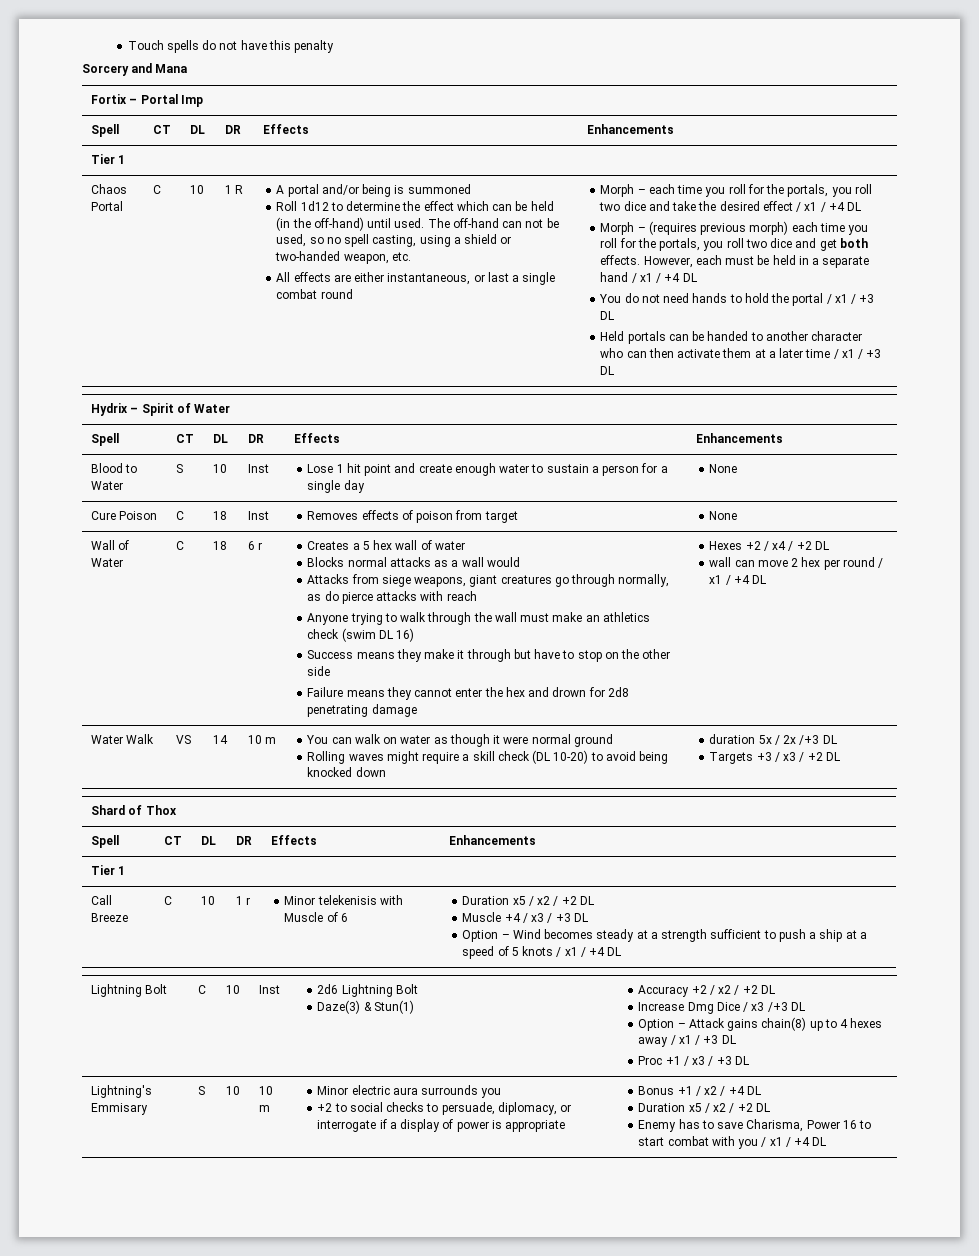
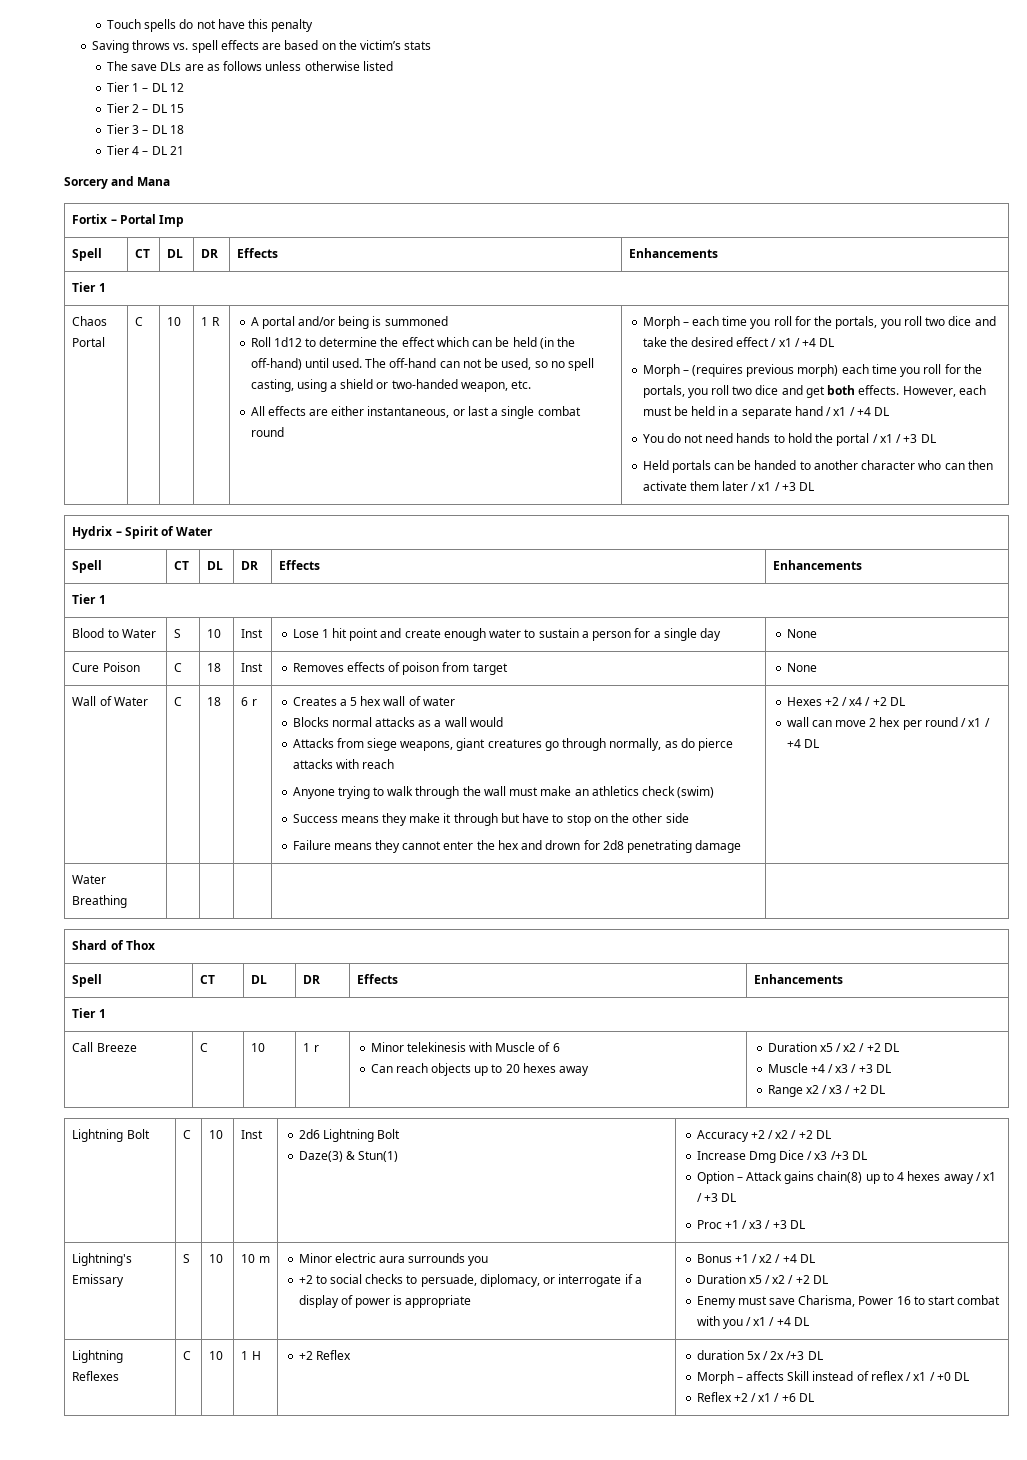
+ Saving throws vs. spell effects are based on the victim’s stats
+ The save DLs are as follows unless otherwise listed
+ Tier 1 – DL 12
+ Tier 2 – DL 15
+ Tier 3 – DL 18
+ Tier 4 – DL 21
- Held portals can be handed to another character who can then activate them at a later time / x1 / +3 DL
+ Held portals can be handed to another character who can then activate them later / x1 / +3 DL
  Hydrix – Spirit of Water
  Spell | CT | DL | DR | Effects | Enhancements
+ Tier 1
- Anyone trying to walk through the wall must make an athletics check (swim DL 16)
+ Anyone trying to walk through the wall must make an athletics check (swim)
- Water Walk | VS | 14 | 10 m | You can walk on water as though it were normal ground
- Rolling waves might require a skill check (DL 10-20) to avoid being knocked down | duration 5x / 2x /+3 DL
- Targets +3 / x3 / +2 DL
+ Water Breathing
- Minor telekenisis with Muscle of 6
+ Minor telekinesis with Muscle of 6
+ Can reach objects up to 20 hexes away
- Option – Wind becomes steady at a strength sufficient to push a ship at a speed of 5 knots / x1 / +4 DL
+ Range x2 / x3 / +2 DL
- Lightning's Emmisary
+ Lightning's Emissary
- Enemy has to save Charisma, Power 16 to start combat with you / x1 / +4 DL
+ Enemy must save Charisma, Power 16 to start combat with you / x1 / +4 DL
+ Lightning Reflexes | C | 10 | 1 H | +2 Reflex | duration 5x / 2x /+3 DL
+ Morph – affects Skill instead of reflex / x1 / +0 DL
+ Reflex +2 / x1 / +6 DL

